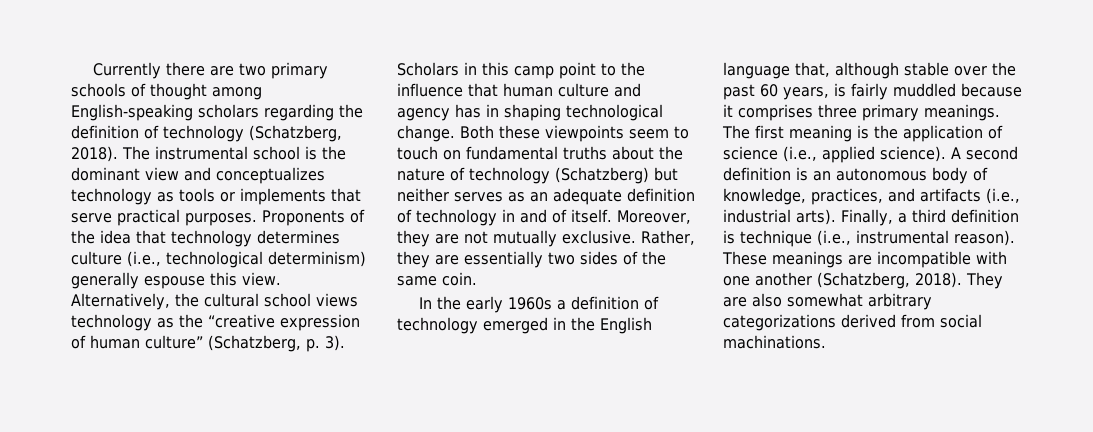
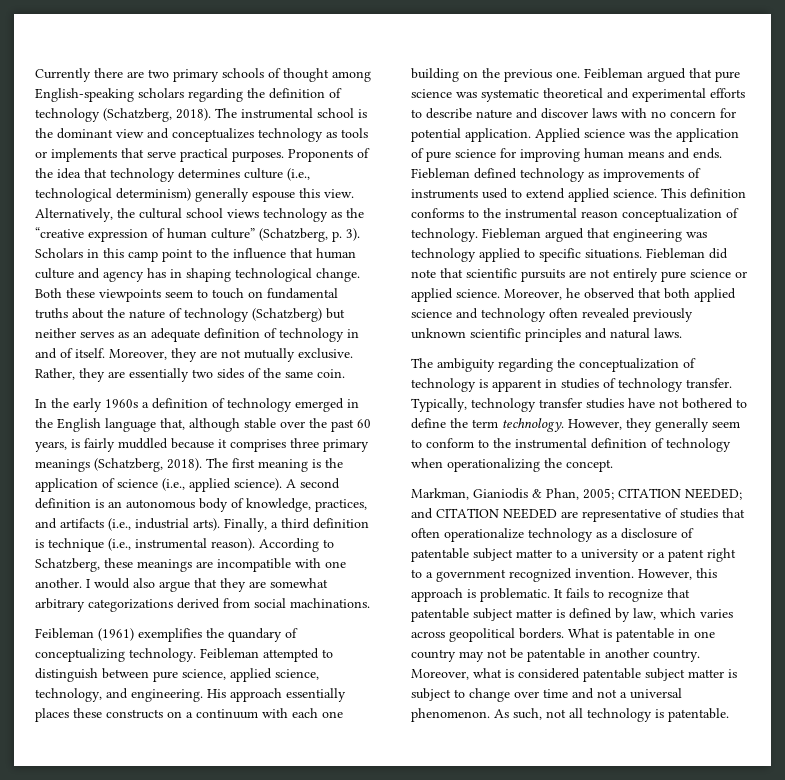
- In the early 1960s a definition of technology emerged in the English language that, although stable over the past 60 years, is fairly muddled because it comprises three primary meanings.
+ In the early 1960s a definition of technology emerged in the English language that, although stable over the past 60 years, is fairly muddled because it comprises three primary meanings (Schatzberg, 2018).
- These meanings are incompatible with one another (Schatzberg, 2018). They are also somewhat arbitrary categorizations derived from social machinations.
+ According to Schatzberg, these meanings are incompatible with one another. I would also argue that they are somewhat arbitrary categorizations derived from social machinations.
+ Feibleman (1961) exemplifies the quandary of conceptualizing technology. Feibleman attempted to distinguish between pure science, applied science, technology, and engineering. His approach essentially places these constructs on a continuum with each one building on the previous one. Feibleman argued that pure science was systematic theoretical and experimental efforts to describe nature and discover laws with no concern for potential application. Applied science was the application of pure science for improving human means and ends. Fiebleman defined technology as improvements of instruments used to extend applied science. This definition conforms to the instrumental reason conceptualization of technology. Fiebleman argued that engineering was technology applied to specific situations. Fiebleman did note that scientific pursuits are not entirely pure science or applied science. Moreover, he observed that both applied science and technology often revealed previously unknown scientific principles and natural laws.
+ The ambiguity regarding the conceptualization of technology is apparent in studies of technology transfer. Typically, technology transfer studies have not bothered to define the term technology. However, they generally seem to conform to the instrumental definition of technology when operationalizing the concept.
+ Markman, Gianiodis & Phan, 2005; CITATION NEEDED; and CITATION NEEDED are representative of studies that often operationalize technology as a disclosure of patentable subject matter to a university or a patent right to a government recognized invention. However, this approach is problematic. It fails to recognize that patentable subject matter is defined by law, which varies across geopolitical borders. What is patentable in one country may not be patentable in another country. Moreover, what is considered patentable subject matter is subject to change over time and not a universal phenomenon. As such, not all technology is patentable.

